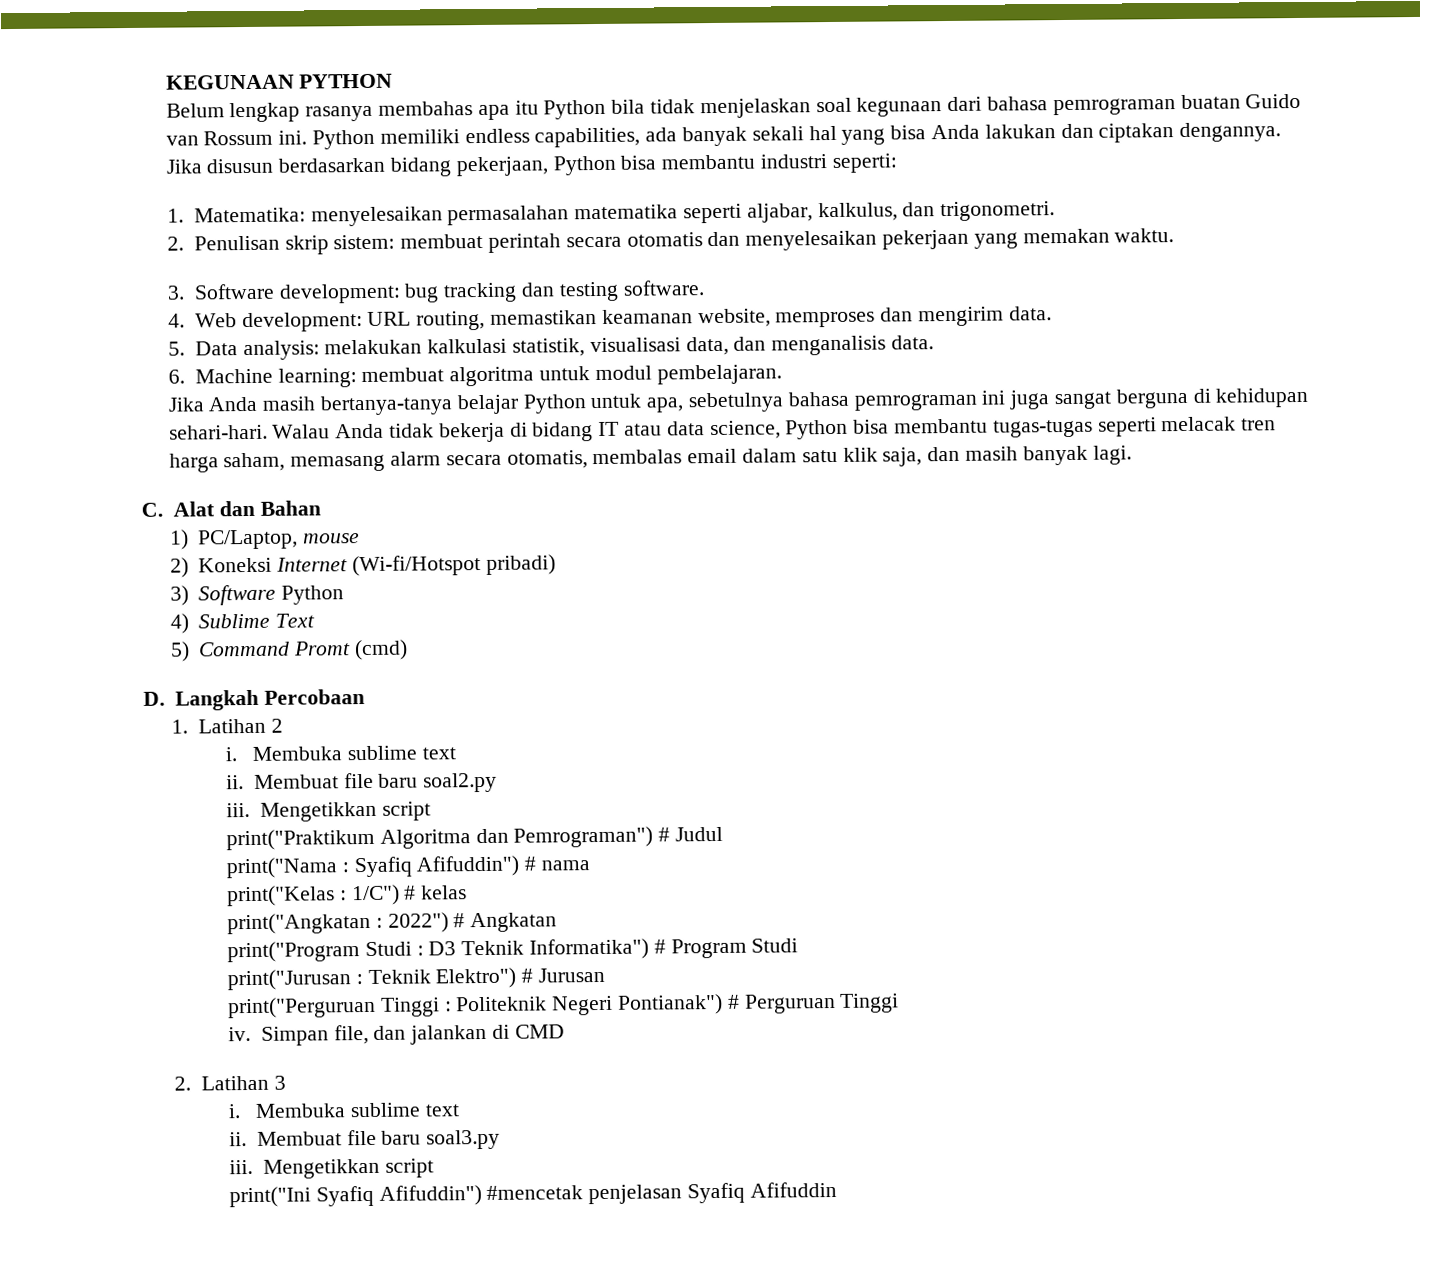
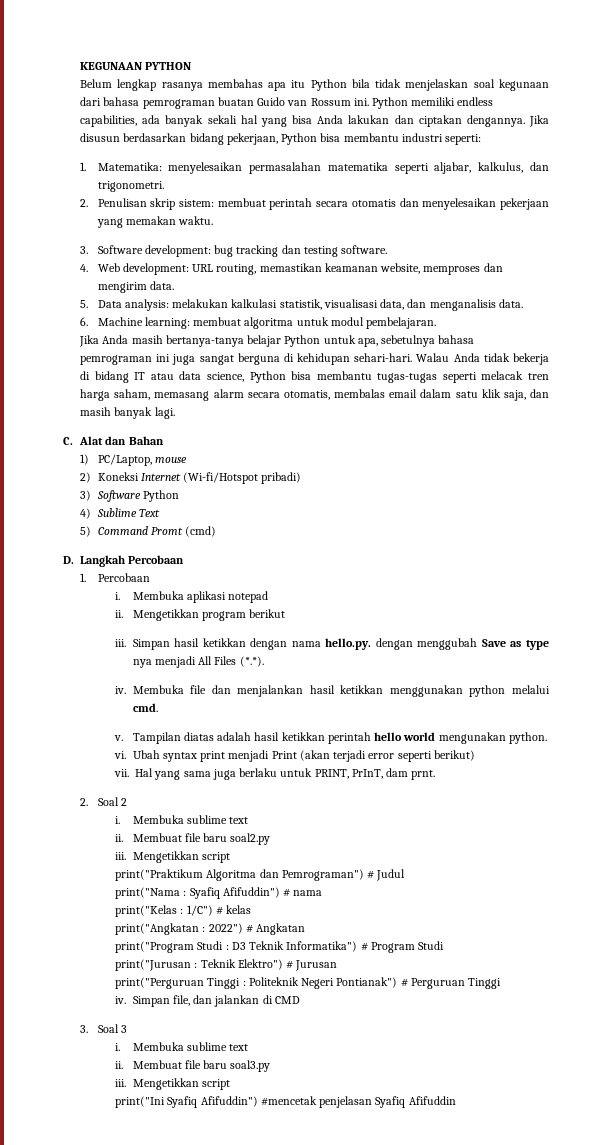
- 1. Latihan 2
+ 1. Percobaan
+ i. Membuka aplikasi notepad
+ ii. Mengetikkan program berikut
+ iii. Simpan hasil ketikkan dengan nama hello.py. dengan menggubah Save as type nya menjadi All Files (*.*).
+ iv. Membuka file dan menjalankan hasil ketikkan menggunakan python melalui cmd.
+ v. Tampilan diatas adalah hasil ketikkan perintah hello world mengunakan python.
+ vi. Ubah syntax print menjadi Print (akan terjadi error seperti berikut)
+ vii. Hal yang sama juga berlaku untuk PRINT, PrInT, dam prnt.
+ 2. Soal 2
- 2. Latihan 3
+ 3. Soal 3

